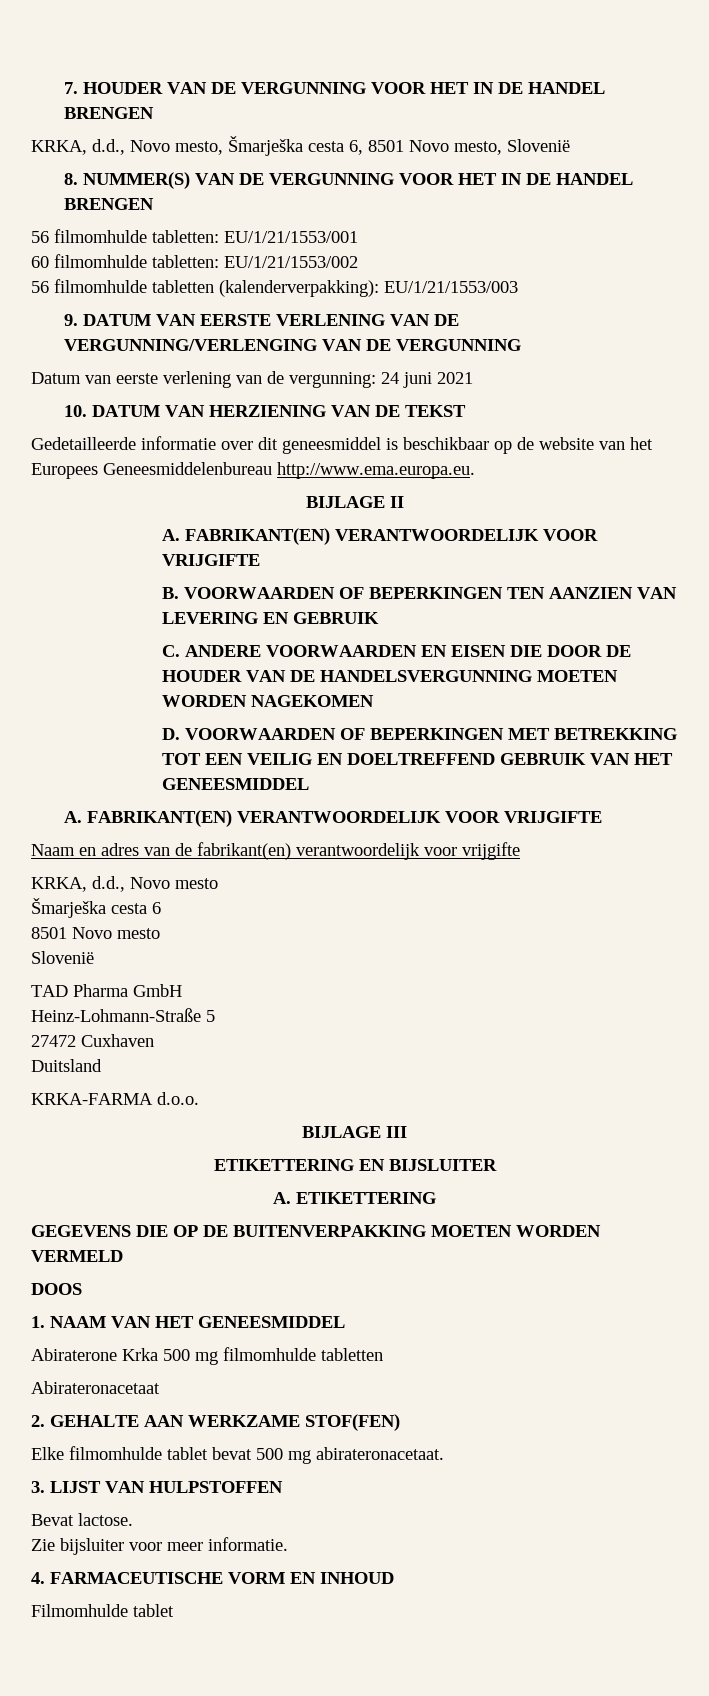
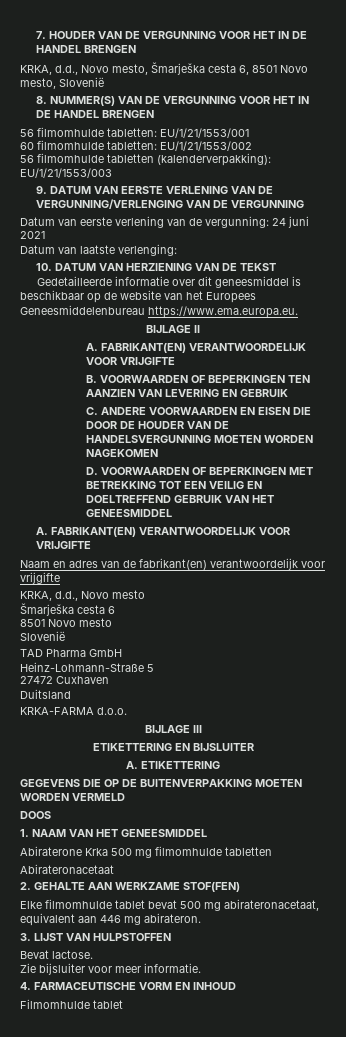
+ Datum van laatste verlenging:
- Gedetailleerde informatie over dit geneesmiddel is beschikbaar op de website van het Europees Geneesmiddelenbureau http://www.ema.europa.eu.
+ Gedetailleerde informatie over dit geneesmiddel is beschikbaar op de website van het Europees Geneesmiddelenbureau https://www.ema.europa.eu.
- Elke filmomhulde tablet bevat 500 mg abirateronacetaat.
+ Elke filmomhulde tablet bevat 500 mg abirateronacetaat, equivalent aan 446 mg abirateron.

